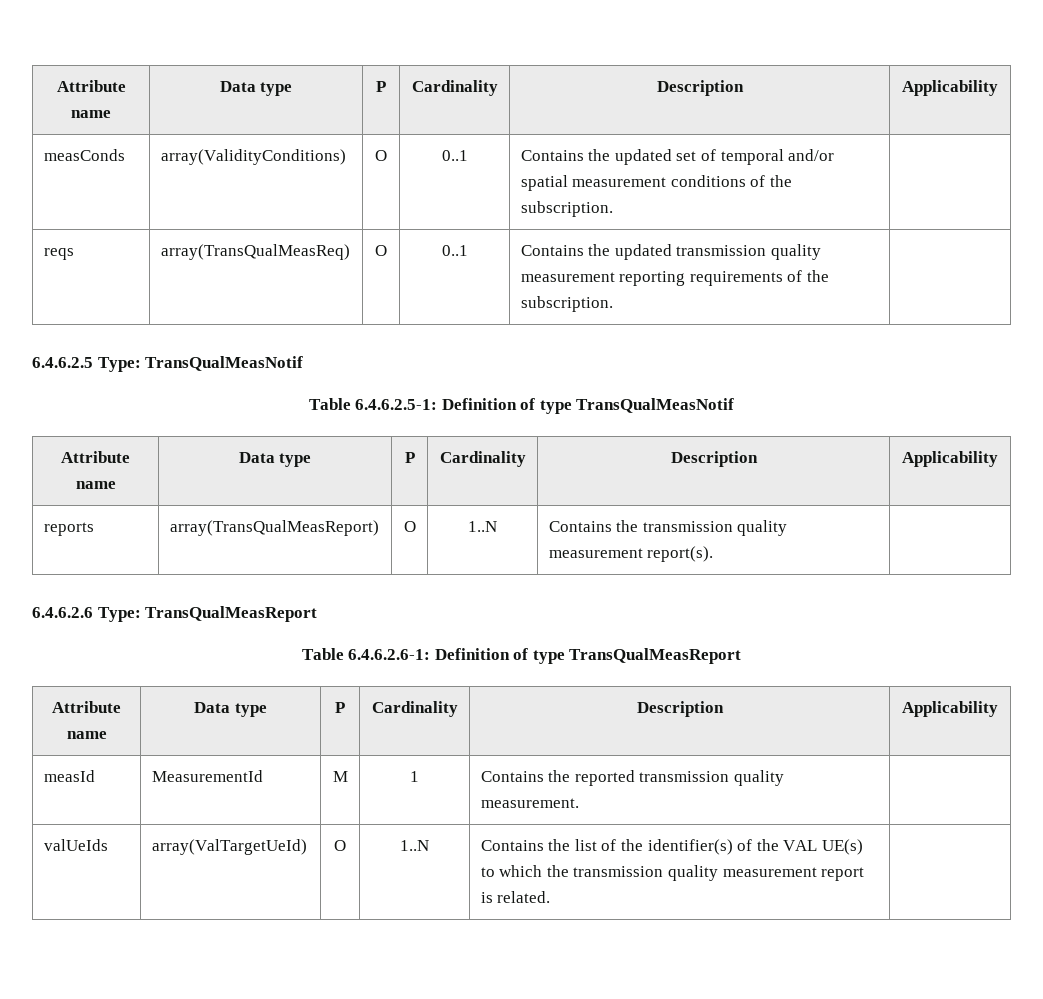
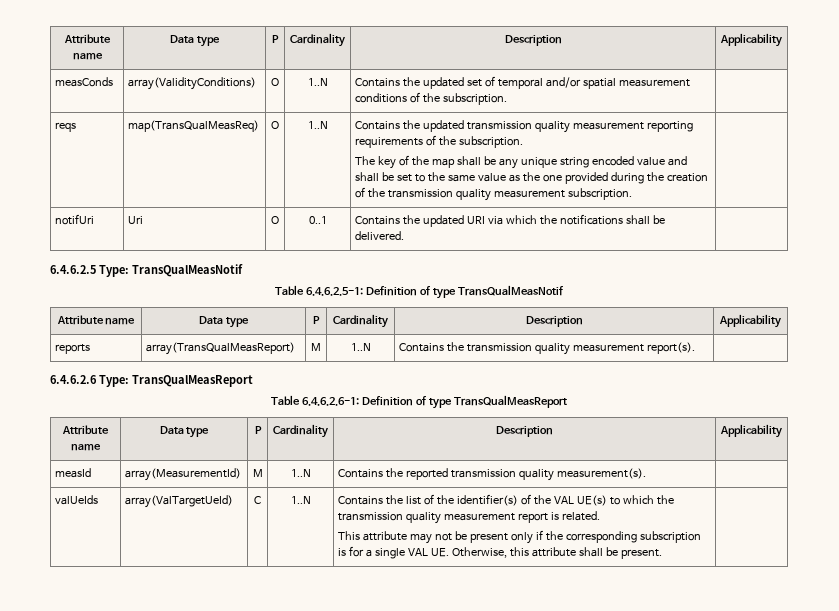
- measConds | array(ValidityConditions) | O | 0..1 | Contains the updated set of temporal and/or spatial measurement conditions of the subscription. |
+ measConds | array(ValidityConditions) | O | 1..N | Contains the updated set of temporal and/or spatial measurement conditions of the subscription. |
- array(TransQualMeasReq) | O | 0..1
+ map(TransQualMeasReq) | O | 1..N
+ The key of the map shall be any unique string encoded value and shall be set to the same value as the one provided during the creation of the transmission quality measurement subscription. |
+ notifUri | Uri | O | 0..1 | Contains the updated URI via which the notifications shall be delivered. |
- reports | array(TransQualMeasReport) | O | 1..N | Contains the transmission quality measurement report(s). |
+ reports | array(TransQualMeasReport) | M | 1..N | Contains the transmission quality measurement report(s). |
- measId | MeasurementId | M | 1 | Contains the reported transmission quality measurement. |
+ measId | array(MeasurementId) | M | 1..N | Contains the reported transmission quality measurement(s). |
- array(ValTargetUeId) | O
+ array(ValTargetUeId) | C
+ This attribute may not be present only if the corresponding subscription is for a single VAL UE. Otherwise, this attribute shall be present.

